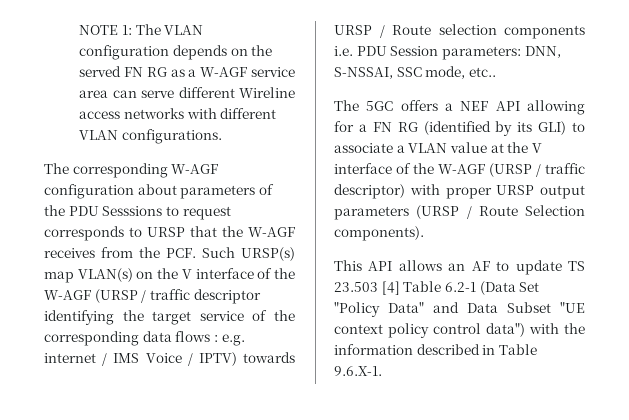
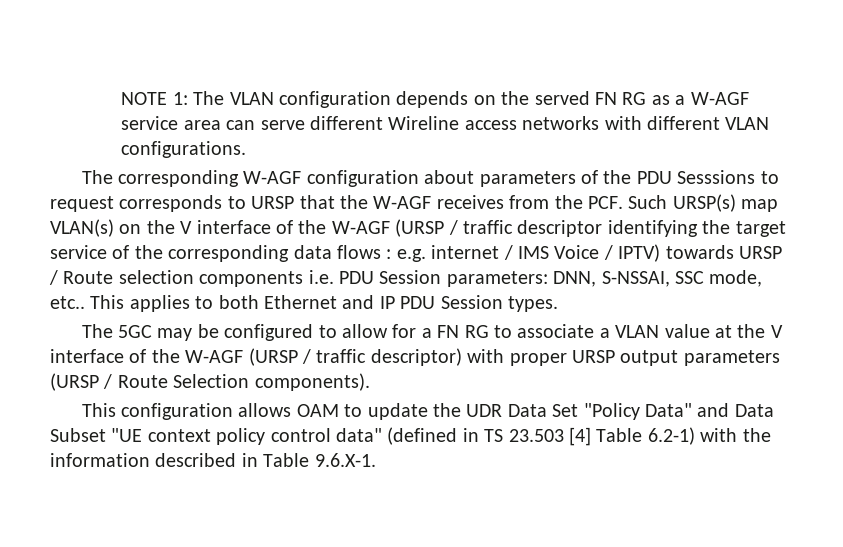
- DNN, S-NSSAI, SSC mode, etc..
- The 5GC offers a NEF API allowing for a FN RG (identified by its GLI) to associate a VLAN value at the V interface of the W-AGF (URSP / traffic descriptor) with proper URSP output parameters (URSP / Route Selection components).
+ DNN, S-NSSAI, SSC mode, etc.. This applies to both Ethernet and IP PDU Session types.
+ The 5GC may be configured to allow for a FN RG to associate a VLAN value at the V interface of the W-AGF (URSP / traffic descriptor) with proper URSP output parameters (URSP / Route Selection components).
- This API allows an AF to update TS 23.503 [4] Table 6.2-1 (Data Set "Policy Data" and Data Subset "UE context policy control data") with the information described in Table 9.6.X-1.
+ This configuration allows OAM to update the UDR Data Set "Policy Data" and Data Subset "UE context policy control data" (defined in TS 23.503 [4] Table 6.2-1) with the information described in Table 9.6.X-1.

